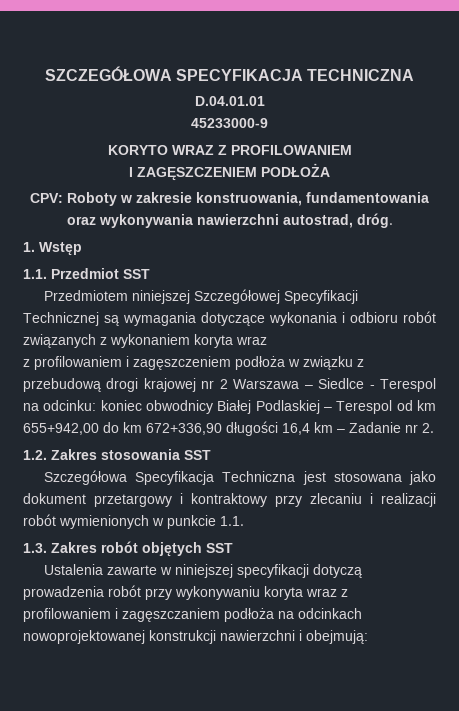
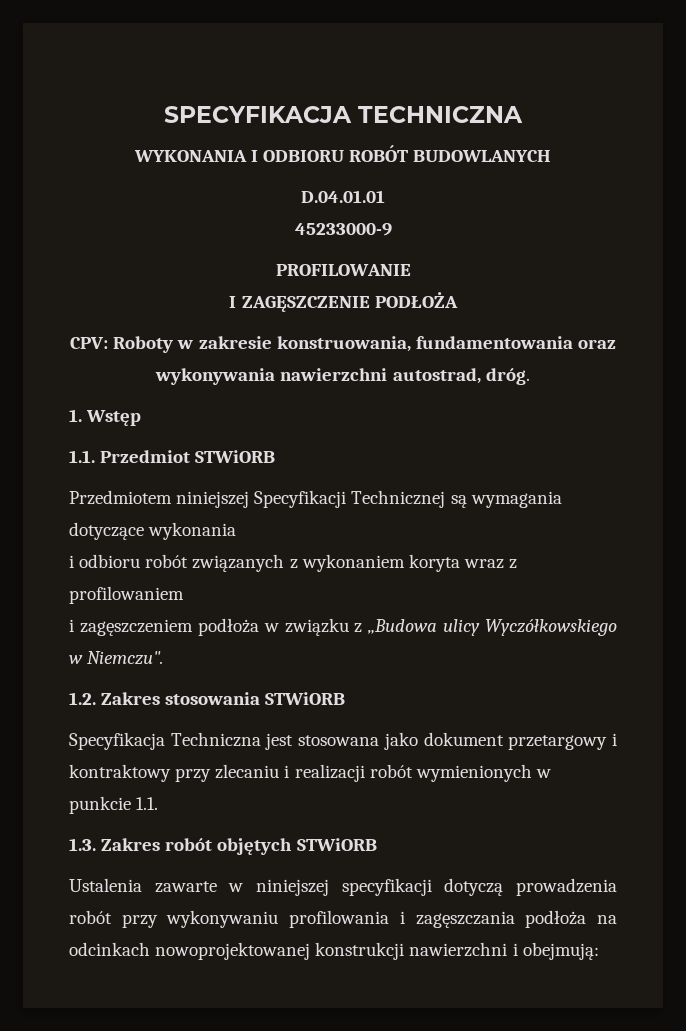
- SZCZEGÓŁOWA SPECYFIKACJA TECHNICZNA
+ SPECYFIKACJA TECHNICZNA
+ WYKONANIA I ODBIORU ROBÓT BUDOWLANYCH
  D.04.01.01
  45233000-9
- KORYTO WRAZ Z PROFILOWANIEM
- I ZAGĘSZCZENIEM PODŁOŻA
+ PROFILOWANIE
+ I ZAGĘSZCZENIE PODŁOŻA
- 1.1. Przedmiot SST
+ 1.1. Przedmiot STWiORB
- Przedmiotem niniejszej Szczegółowej Specyfikacji Technicznej są wymagania dotyczące wykonania i odbioru robót związanych z wykonaniem koryta wraz
- z profilowaniem i zagęszczeniem podłoża w związku z przebudową drogi krajowej nr 2 Warszawa – Siedlce - Terespol na odcinku: koniec obwodnicy Białej Podlaskiej – Terespol od km 655+942,00 do km 672+336,90 długości 16,4 km – Zadanie nr 2.
+ Przedmiotem niniejszej Specyfikacji Technicznej są wymagania dotyczące wykonania
+ i odbioru robót związanych z wykonaniem koryta wraz z profilowaniem
+ i zagęszczeniem podłoża w związku z „Budowa ulicy Wyczółkowskiego w Niemczu".
- 1.2. Zakres stosowania SST
- Szczegółowa Specyfikacja Techniczna jest stosowana jako dokument przetargowy i kontraktowy przy zlecaniu i realizacji robót wymienionych w punkcie 1.1.
+ 1.2. Zakres stosowania STWiORB
+ Specyfikacja Techniczna jest stosowana jako dokument przetargowy i kontraktowy przy zlecaniu i realizacji robót wymienionych w punkcie 1.1.
- 1.3. Zakres robót objętych SST
+ 1.3. Zakres robót objętych STWiORB
- Ustalenia zawarte w niniejszej specyfikacji dotyczą prowadzenia robót przy wykonywaniu koryta wraz z profilowaniem i zagęszczaniem podłoża na odcinkach nowoprojektowanej konstrukcji nawierzchni i obejmują:
+ Ustalenia zawarte w niniejszej specyfikacji dotyczą prowadzenia robót przy wykonywaniu profilowania i zagęszczania podłoża na odcinkach nowoprojektowanej konstrukcji nawierzchni i obejmują:

